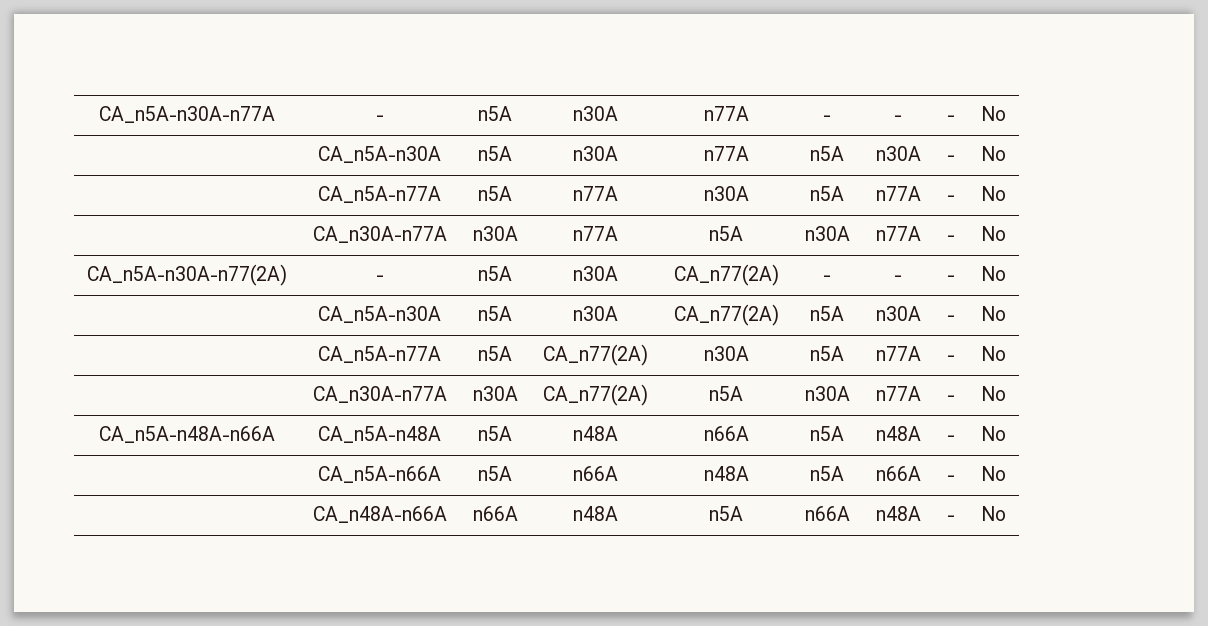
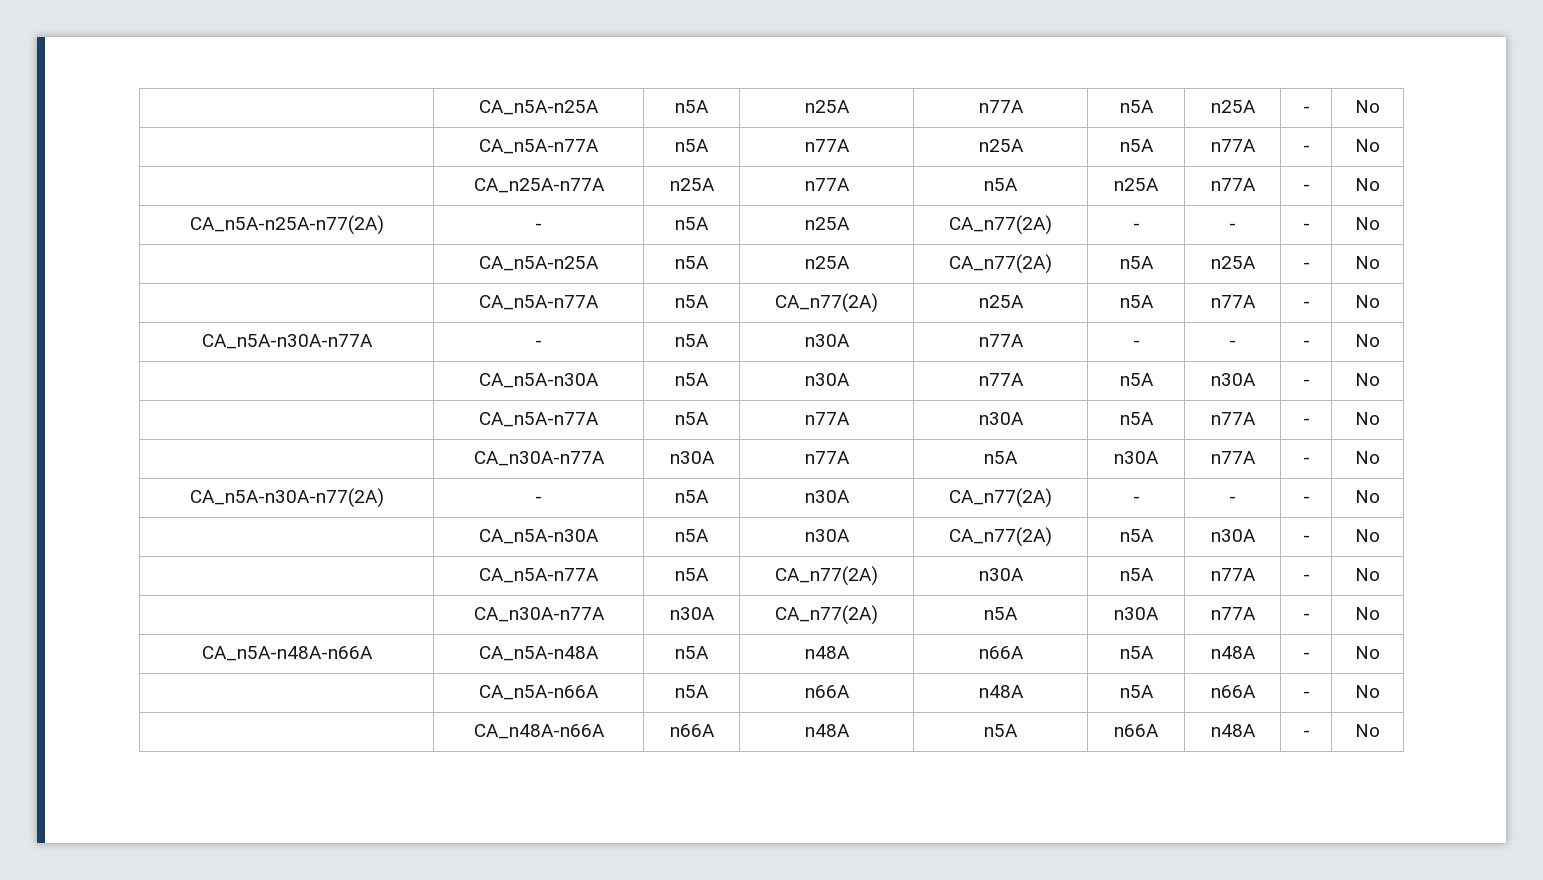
+ | CA_n5A-n25A | n5A | n25A | n77A | n5A | n25A | - | No
+ | CA_n5A-n77A | n5A | n77A | n25A | n5A | n77A | - | No
+ | CA_n25A-n77A | n25A | n77A | n5A | n25A | n77A | - | No
+ CA_n5A-n25A-n77(2A) | - | n5A | n25A | CA_n77(2A) | - | - | - | No
+ | CA_n5A-n25A | n5A | n25A | CA_n77(2A) | n5A | n25A | - | No
+ | CA_n5A-n77A | n5A | CA_n77(2A) | n25A | n5A | n77A | - | No

